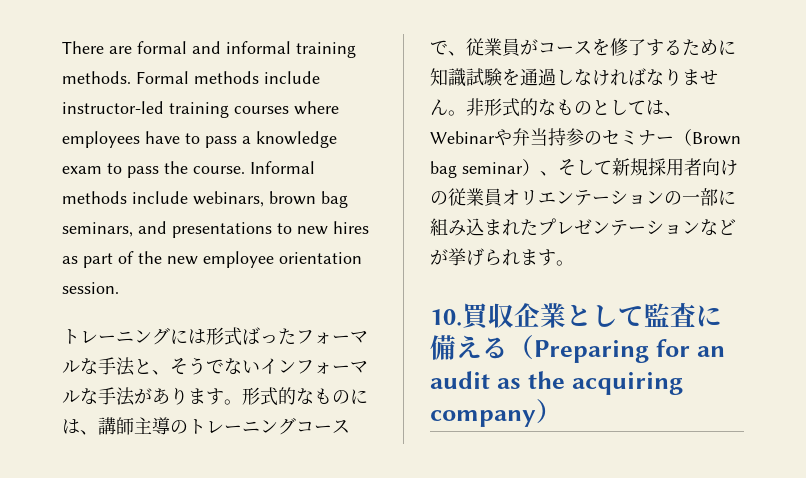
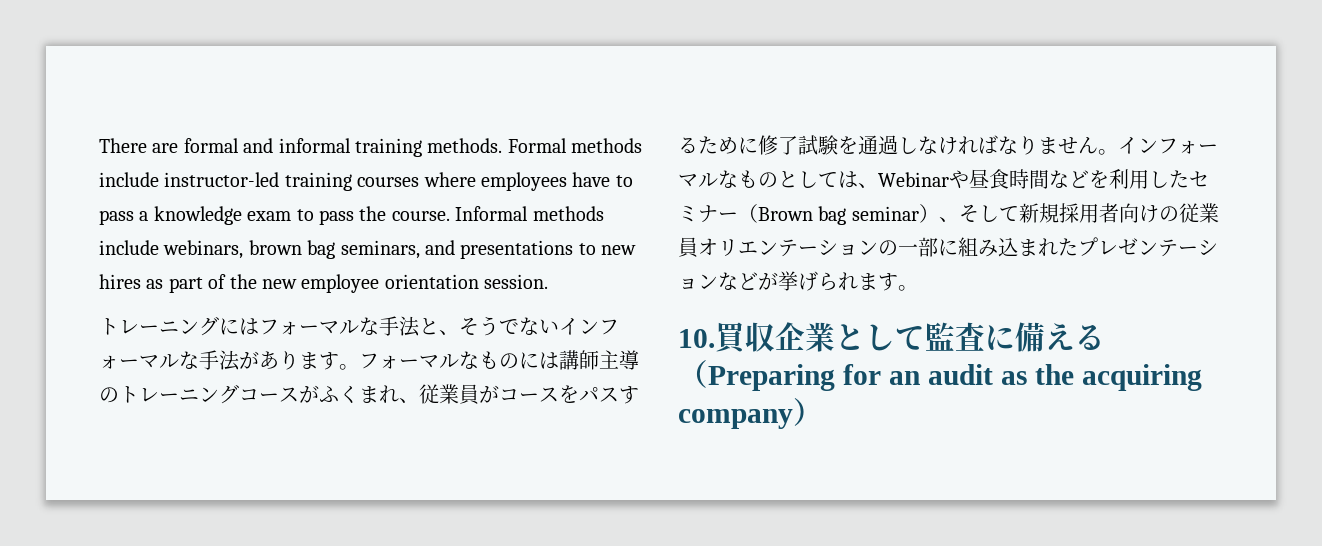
- トレーニングには形式ばったフォーマルな手法と、そうでないインフォーマルな手法があります。
+ トレーニングにはフォーマルな手法と、そうでないインフォーマルな手法があります。
- 形式的なものには、講師主導のトレーニングコースで、従業員がコースを修了するために知識試験を通過しなければなりません。
+ フォーマルなものには講師主導のトレーニングコースがふくまれ、従業員がコースをパスするために修了試験を通過しなければなりません。
- 非形式的なものとしては、Webinarや弁当持参のセミナー（Brown bag seminar）、そして新規採用者向けの従業員オリエンテーションの一部に組み込まれたプレゼンテーションなどが挙げられます。
+ インフォーマルなものとしては、Webinarや昼食時間などを利用したセミナー（Brown bag seminar）、そして新規採用者向けの従業員オリエンテーションの一部に組み込まれたプレゼンテーションなどが挙げられます。

